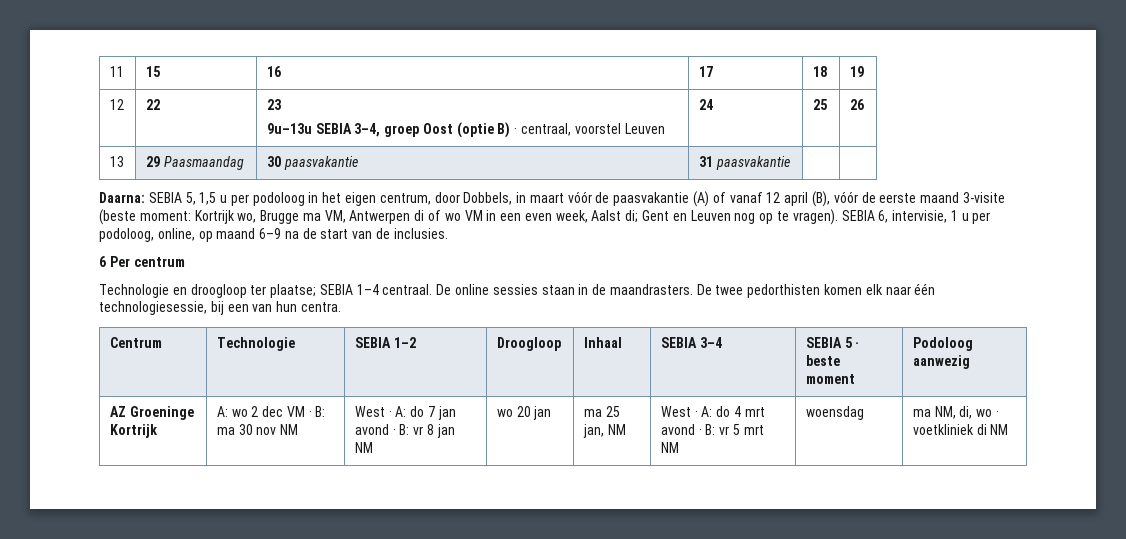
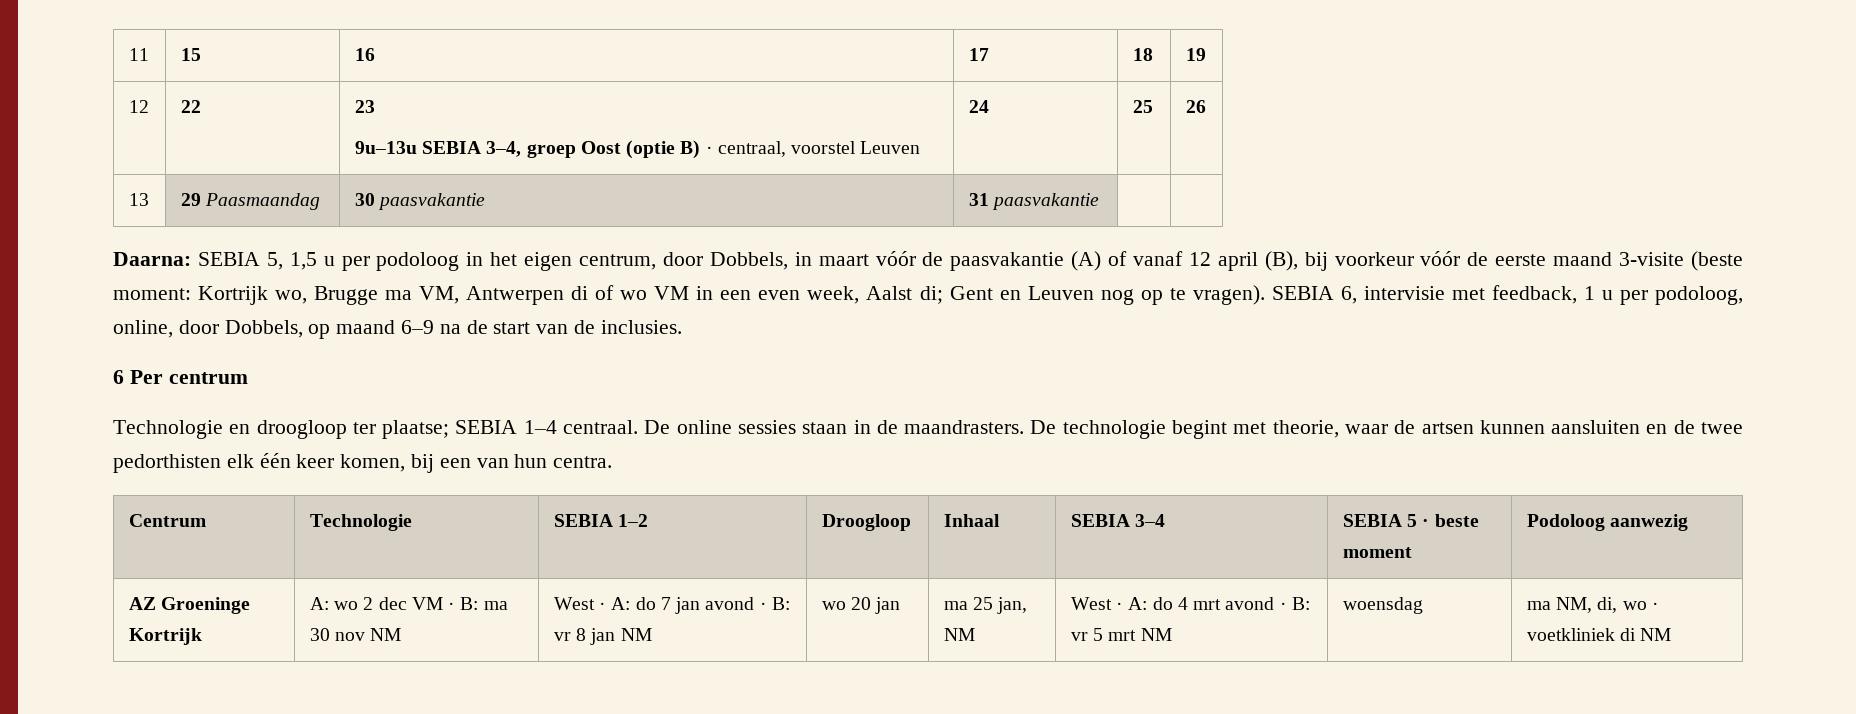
- Daarna: SEBIA 5, 1,5 u per podoloog in het eigen centrum, door Dobbels, in maart vóór de paasvakantie (A) of vanaf 12 april (B), vóór de eerste maand 3-visite (beste moment: Kortrijk wo, Brugge ma VM, Antwerpen di of wo VM in een even week, Aalst di; Gent en Leuven nog op te vragen).
+ Daarna: SEBIA 5, 1,5 u per podoloog in het eigen centrum, door Dobbels, in maart vóór de paasvakantie (A) of vanaf 12 april (B), bij voorkeur vóór de eerste maand 3-visite (beste moment: Kortrijk wo, Brugge ma VM, Antwerpen di of wo VM in een even week, Aalst di; Gent en Leuven nog op te vragen).
- SEBIA 6, intervisie, 1 u per podoloog, online, op maand 6–9 na de start van de inclusies.
+ SEBIA 6, intervisie met feedback, 1 u per podoloog, online, door Dobbels, op maand 6–9 na de start van de inclusies.
- De twee pedorthisten komen elk naar één technologiesessie, bij een van hun centra.
+ De technologie begint met theorie, waar de artsen kunnen aansluiten en de twee pedorthisten elk één keer komen, bij een van hun centra.

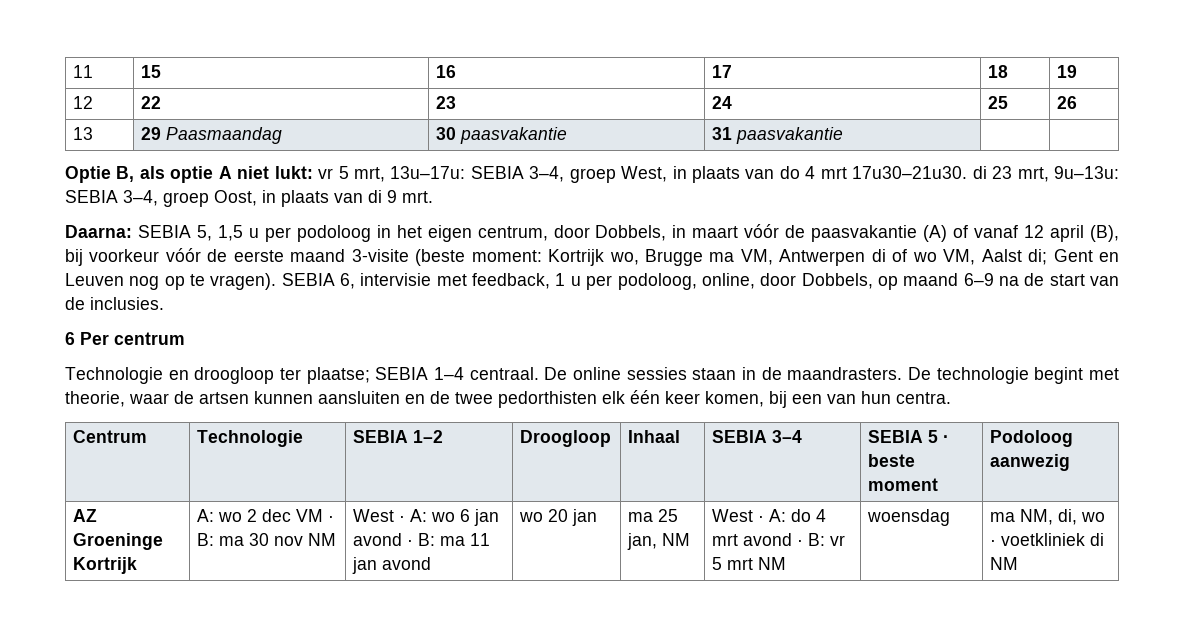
- 12 | 22 | 23
- 9u–13u SEBIA 3–4, groep Oost (optie B) · centraal, voorstel Leuven | 24 | 25 | 26
+ 12 | 22 | 23 | 24 | 25 | 26
+ Optie B, als optie A niet lukt: vr 5 mrt, 13u–17u: SEBIA 3–4, groep West, in plaats van do 4 mrt 17u30–21u30. di 23 mrt, 9u–13u: SEBIA 3–4, groep Oost, in plaats van di 9 mrt.
- Daarna: SEBIA 5, 1,5 u per podoloog in het eigen centrum, door Dobbels, in maart vóór de paasvakantie (A) of vanaf 12 april (B), bij voorkeur vóór de eerste maand 3-visite (beste moment: Kortrijk wo, Brugge ma VM, Antwerpen di of wo VM in een even week, Aalst di; Gent en Leuven nog op te vragen).
+ Daarna: SEBIA 5, 1,5 u per podoloog in het eigen centrum, door Dobbels, in maart vóór de paasvakantie (A) of vanaf 12 april (B), bij voorkeur vóór de eerste maand 3-visite (beste moment: Kortrijk wo, Brugge ma VM, Antwerpen di of wo VM, Aalst di; Gent en Leuven nog op te vragen).
- West · A: do 7 jan avond · B: vr 8 jan NM
+ West · A: wo 6 jan avond · B: ma 11 jan avond

